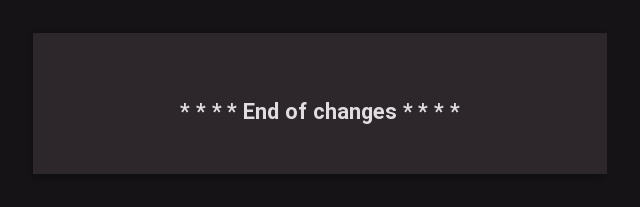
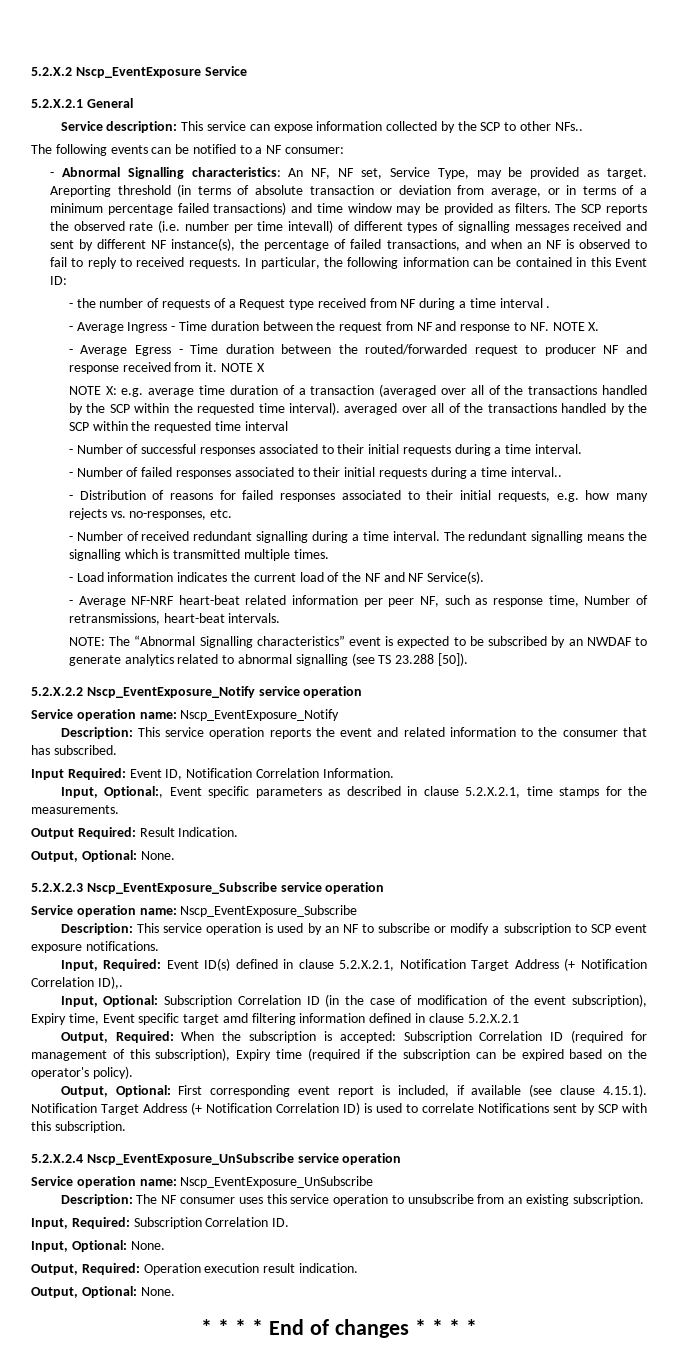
+ 5.2.X.2 Nscp_EventExposure Service
+ 5.2.X.2.1 General
+ Service description: This service can expose information collected by the SCP to other NFs..
+ The following events can be notified to a NF consumer:
+ - Abnormal Signalling characteristics: An NF, NF set, Service Type, may be provided as target. Areporting threshold (in terms of absolute transaction or deviation from average, or in terms of a minimum percentage failed transactions) and time window may be provided as filters. The SCP reports the observed rate (i.e. number per time intevall) of different types of signalling messages received and sent by different NF instance(s), the percentage of failed transactions, and when an NF is observed to fail to reply to received requests. In particular, the following information can be contained in this Event ID:
+ - the number of requests of a Request type received from NF during a time interval .
+ - Average Ingress - Time duration between the request from NF and response to NF. NOTE X.
+ - Average Egress - Time duration between the routed/forwarded request to producer NF and response received from it. NOTE X
+ NOTE X: e.g. average time duration of a transaction (averaged over all of the transactions handled by the SCP within the requested time interval). averaged over all of the transactions handled by the SCP within the requested time interval
+ - Number of successful responses associated to their initial requests during a time interval.
+ - Number of failed responses associated to their initial requests during a time interval..
+ - Distribution of reasons for failed responses associated to their initial requests, e.g. how many rejects vs. no-responses, etc.
+ - Number of received redundant signalling during a time interval. The redundant signalling means the signalling which is transmitted multiple times.
+ - Load information indicates the current load of the NF and NF Service(s).
+ - Average NF-NRF heart-beat related information per peer NF, such as response time, Number of retransmissions, heart-beat intervals.
+ NOTE: The “Abnormal Signalling characteristics” event is expected to be subscribed by an NWDAF to generate analytics related to abnormal signalling (see TS 23.288 [50]).
+ 5.2.X.2.2 Nscp_EventExposure_Notify service operation
+ Service operation name: Nscp_EventExposure_Notify
+ Description: This service operation reports the event and related information to the consumer that has subscribed.
+ Input Required: Event ID, Notification Correlation Information.
+ Input, Optional:, Event specific parameters as described in clause 5.2.X.2.1, time stamps for the measurements.
+ Output Required: Result Indication.
+ Output, Optional: None.
+ 5.2.X.2.3 Nscp_EventExposure_Subscribe service operation
+ Service operation name: Nscp_EventExposure_Subscribe
+ Description: This service operation is used by an NF to subscribe or modify a subscription to SCP event exposure notifications.
+ Input, Required: Event ID(s) defined in clause 5.2.X.2.1, Notification Target Address (+ Notification Correlation ID),.
+ Input, Optional: Subscription Correlation ID (in the case of modification of the event subscription), Expiry time, Event specific target amd filtering information defined in clause 5.2.X.2.1
+ Output, Required: When the subscription is accepted: Subscription Correlation ID (required for management of this subscription), Expiry time (required if the subscription can be expired based on the operator's policy).
+ Output, Optional: First corresponding event report is included, if available (see clause 4.15.1). Notification Target Address (+ Notification Correlation ID) is used to correlate Notifications sent by SCP with this subscription.
+ 5.2.X.2.4 Nscp_EventExposure_UnSubscribe service operation
+ Service operation name: Nscp_EventExposure_UnSubscribe
+ Description: The NF consumer uses this service operation to unsubscribe from an existing subscription.
+ Input, Required: Subscription Correlation ID.
+ Input, Optional: None.
+ Output, Required: Operation execution result indication.
+ Output, Optional: None.

